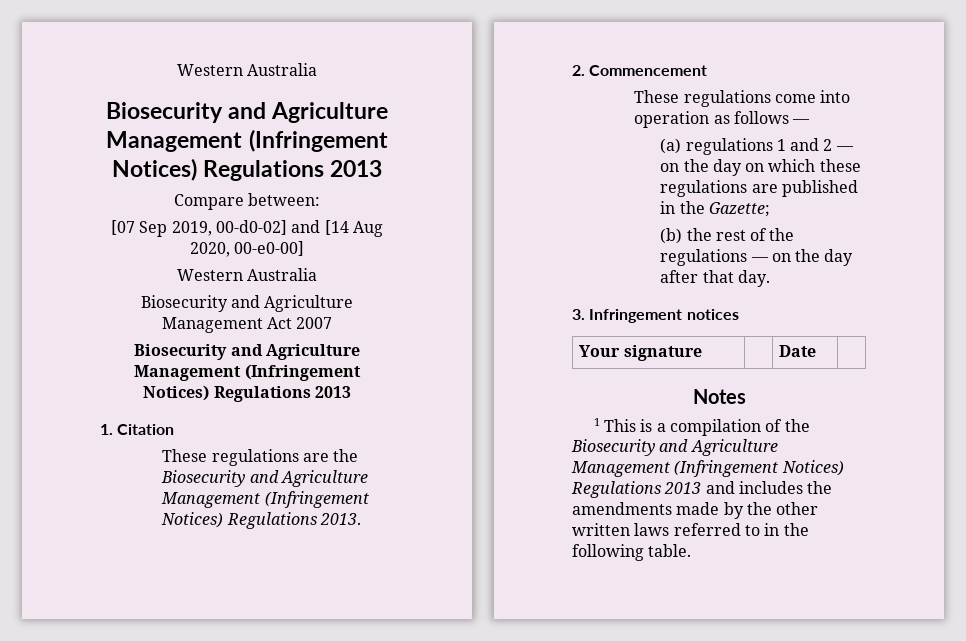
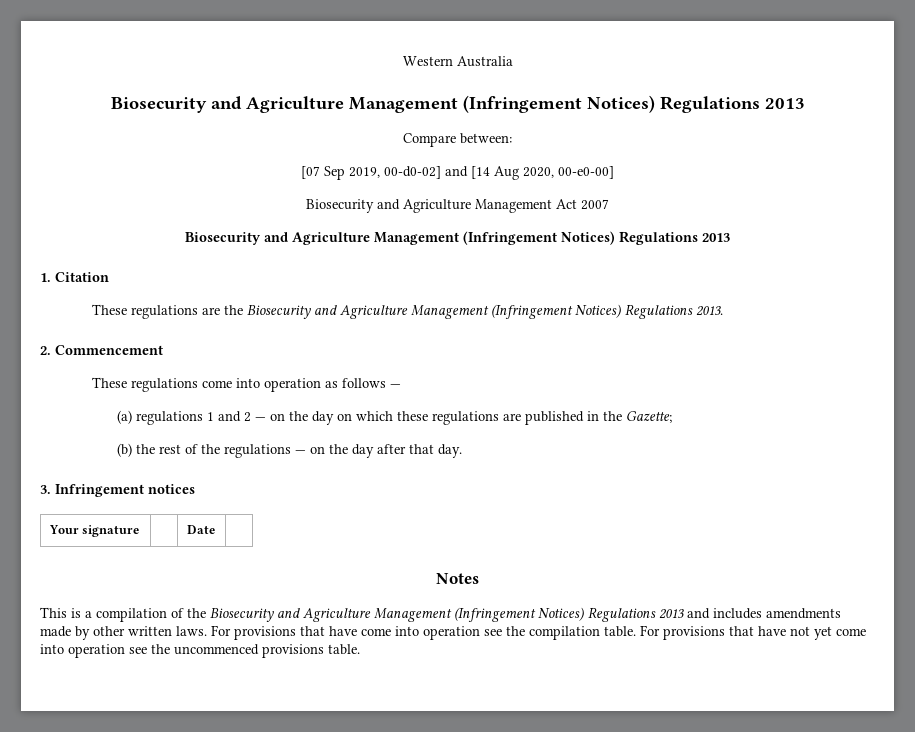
  [07 Sep 2019, 00-d0-02] and [14 Aug 2020, 00-e0-00]
- Western Australia
- 1 This is a compilation of the Biosecurity and Agriculture Management (Infringement Notices) Regulations 2013 and includes the amendments made by the other written laws referred to in the following table.
+ This is a compilation of the Biosecurity and Agriculture Management (Infringement Notices) Regulations 2013 and includes amendments made by other written laws. For provisions that have come into operation see the compilation table. For provisions that have not yet come into operation see the uncommenced provisions table.

